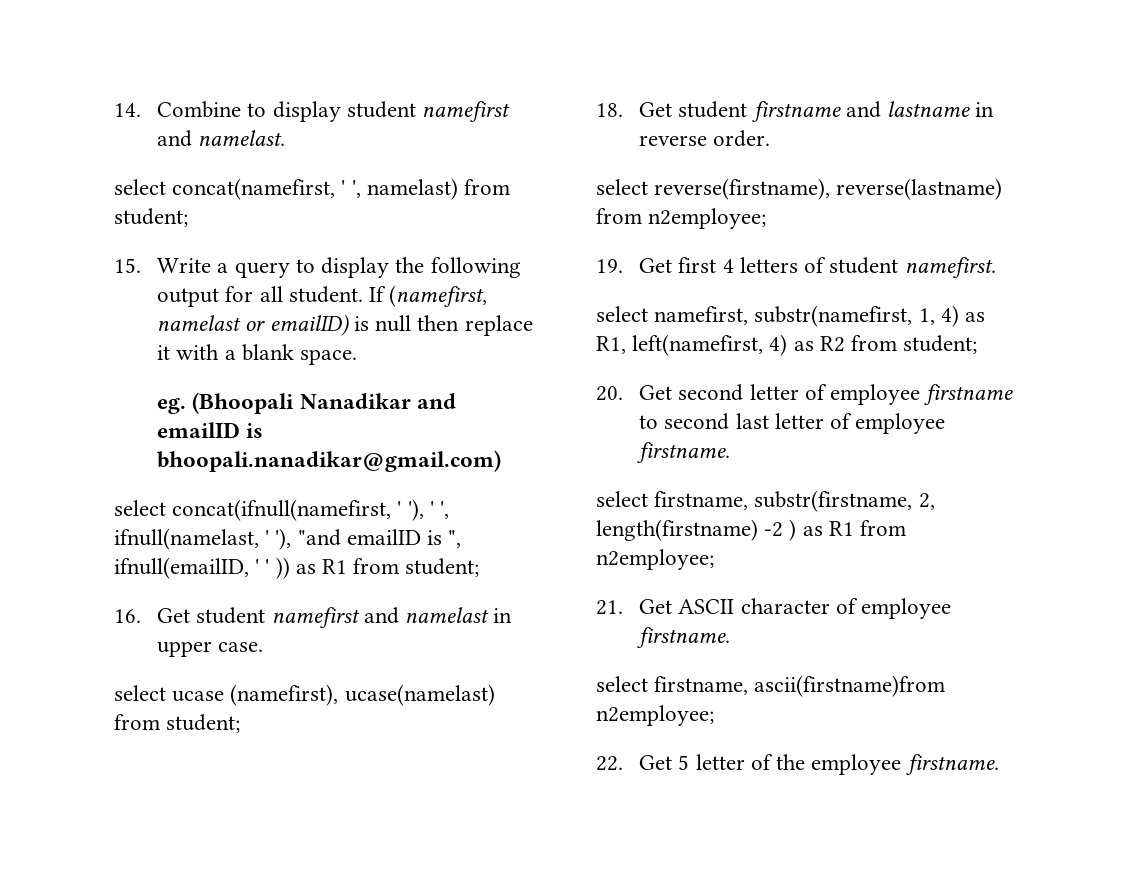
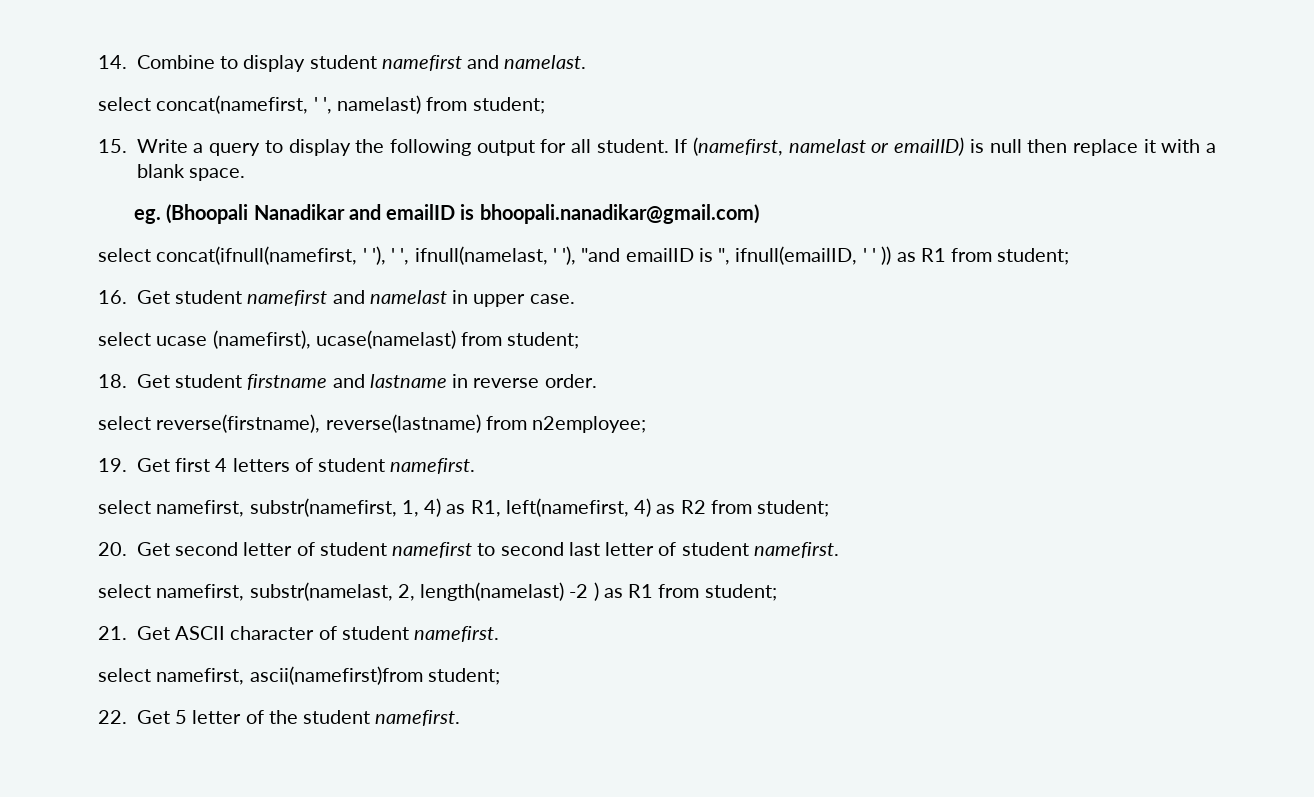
- 20. Get second letter of employee firstname to second last letter of employee firstname.
- select firstname, substr(firstname, 2, length(firstname) -2 ) as R1 from n2employee;
+ 20. Get second letter of student namefirst to second last letter of student namefirst.
+ select namefirst, substr(namelast, 2, length(namelast) -2 ) as R1 from student;
- 21. Get ASCII character of employee firstname.
- select firstname, ascii(firstname)from n2employee;
+ 21. Get ASCII character of student namefirst.
+ select namefirst, ascii(namefirst)from student;
- 22. Get 5 letter of the employee firstname.
+ 22. Get 5 letter of the student namefirst.

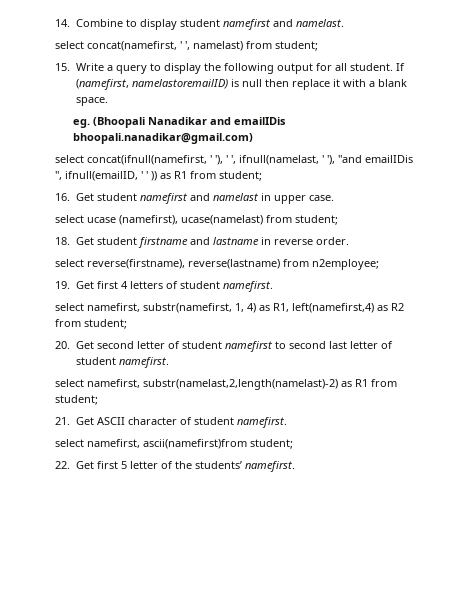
- If (namefirst, namelast or emailID) is null then replace it with a blank space.
+ If (namefirst, namelastoremailID) is null then replace it with a blank space.
- eg. (Bhoopali Nanadikar and emailID is bhoopali.nanadikar@gmail.com)
+ eg. (Bhoopali Nanadikar and emailIDis bhoopali.nanadikar@gmail.com)
- select concat(ifnull(namefirst, ' '), ' ', ifnull(namelast, ' '), "and emailID is ", ifnull(emailID, ' ' )) as R1 from student;
+ select concat(ifnull(namefirst, ' '), ' ', ifnull(namelast, ' '), "and emailIDis ", ifnull(emailID, ' ' )) as R1 from student;
- select namefirst, substr(namefirst, 1, 4) as R1, left(namefirst, 4) as R2 from student;
+ select namefirst, substr(namefirst, 1, 4) as R1, left(namefirst,4) as R2 from student;
- select namefirst, substr(namelast, 2, length(namelast) -2 ) as R1 from student;
+ select namefirst, substr(namelast,2,length(namelast)-2) as R1 from student;
- 22. Get 5 letter of the student namefirst.
+ 22. Get first 5 letter of the students’ namefirst.

